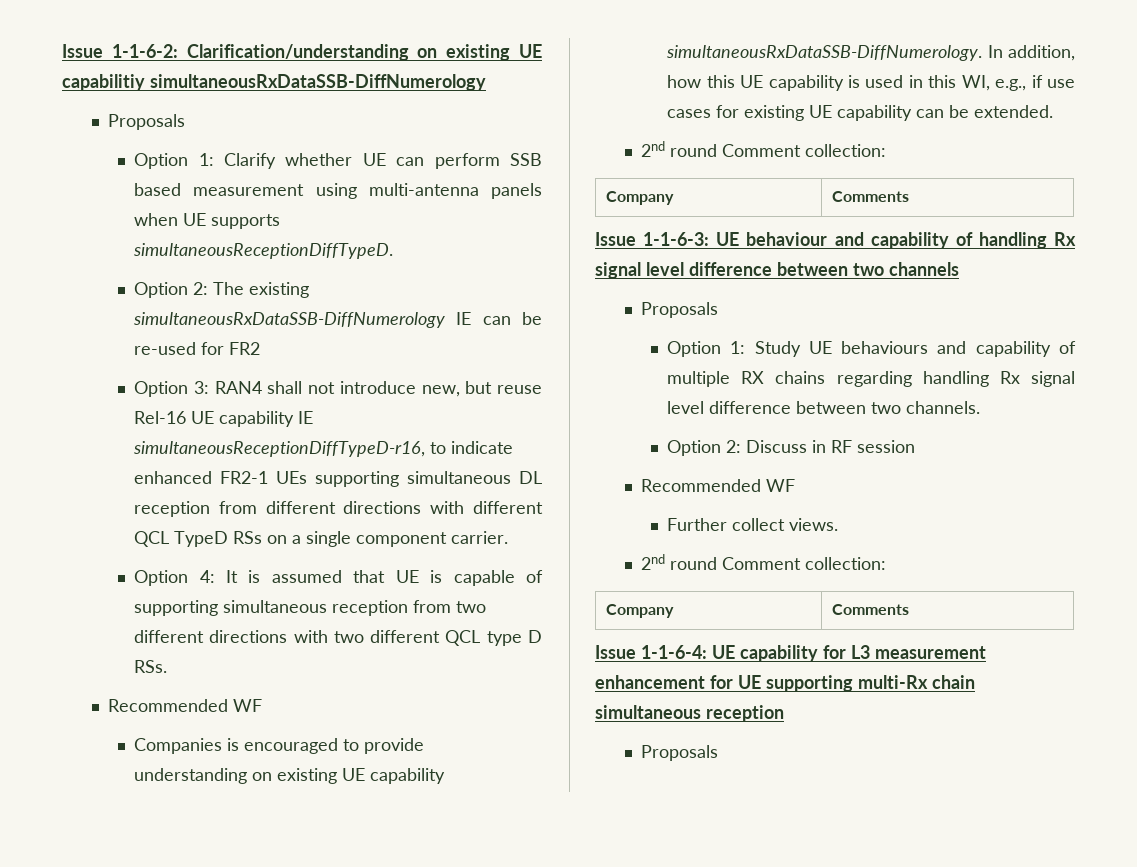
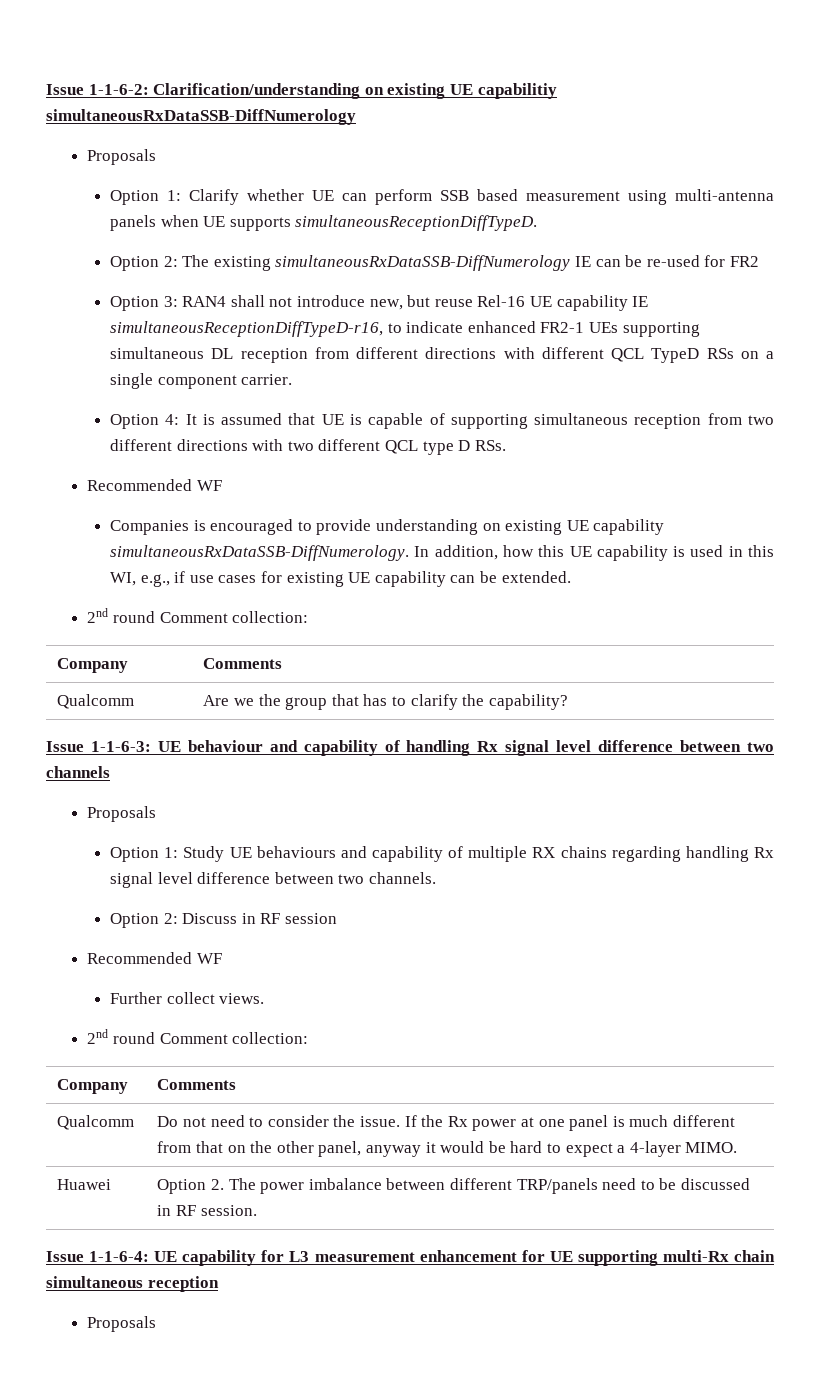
+ Qualcomm | Are we the group that has to clarify the capability?
+ Qualcomm | Do not need to consider the issue. If the Rx power at one panel is much different from that on the other panel, anyway it would be hard to expect a 4-layer MIMO.
+ Huawei | Option 2. The power imbalance between different TRP/panels need to be discussed in RF session.

